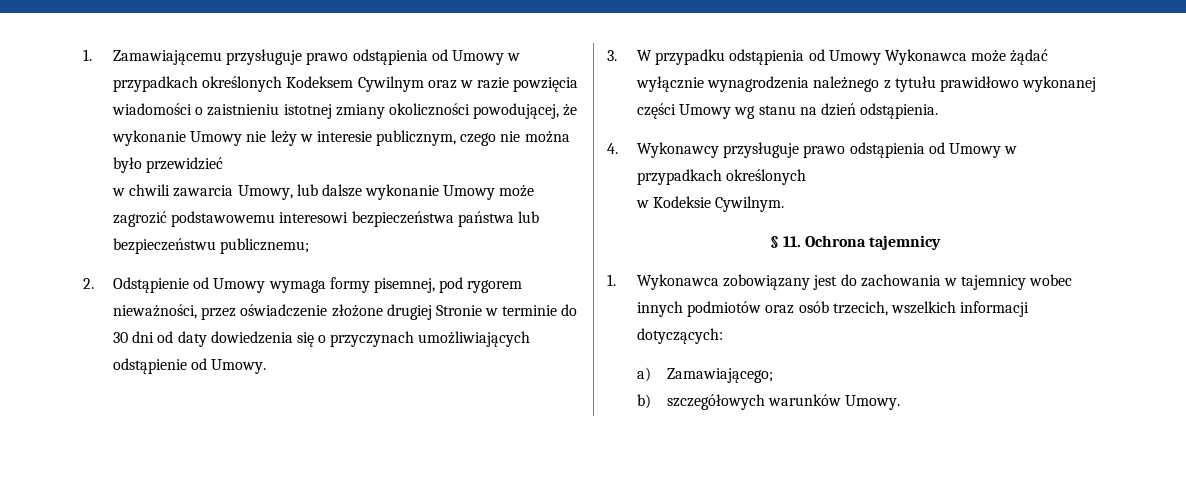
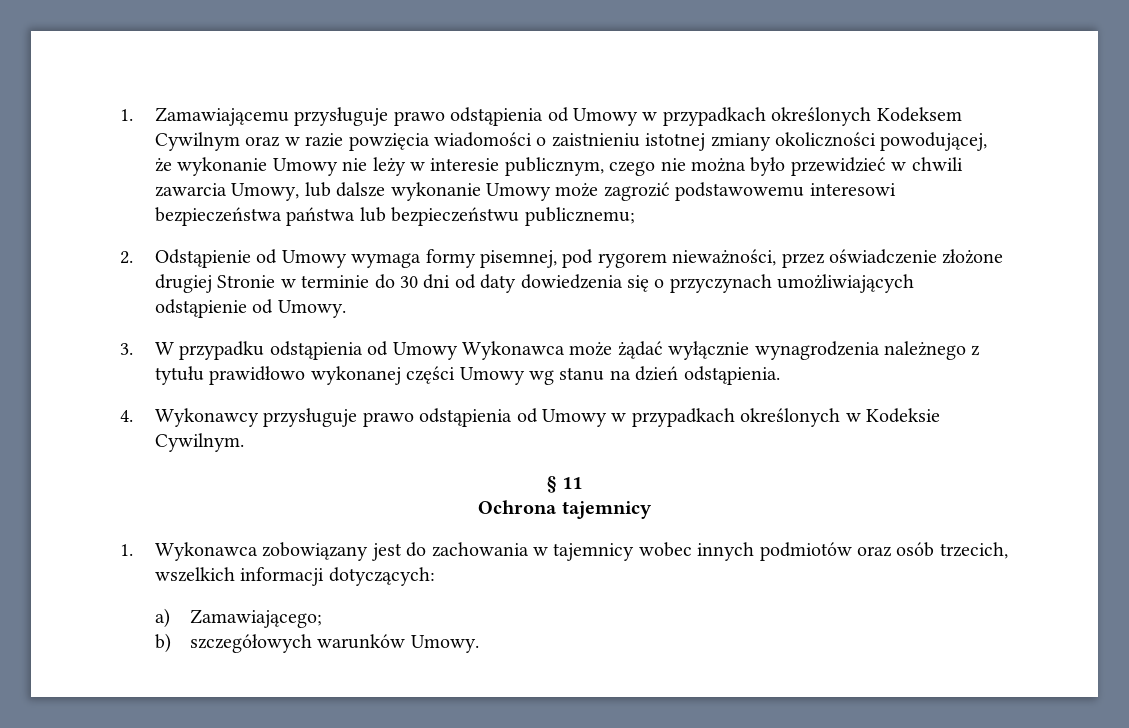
- 1. Zamawiającemu przysługuje prawo odstąpienia od Umowy w przypadkach określonych Kodeksem Cywilnym oraz w razie powzięcia wiadomości o zaistnieniu istotnej zmiany okoliczności powodującej, że wykonanie Umowy nie leży w interesie publicznym, czego nie można było przewidzieć
- w chwili zawarcia Umowy, lub dalsze wykonanie Umowy może zagrozić podstawowemu interesowi bezpieczeństwa państwa lub bezpieczeństwu publicznemu;
+ 1. Zamawiającemu przysługuje prawo odstąpienia od Umowy w przypadkach określonych Kodeksem Cywilnym oraz w razie powzięcia wiadomości o zaistnieniu istotnej zmiany okoliczności powodującej, że wykonanie Umowy nie leży w interesie publicznym, czego nie można było przewidzieć w chwili zawarcia Umowy, lub dalsze wykonanie Umowy może zagrozić podstawowemu interesowi bezpieczeństwa państwa lub bezpieczeństwu publicznemu;
- 4. Wykonawcy przysługuje prawo odstąpienia od Umowy w przypadkach określonych
- w Kodeksie Cywilnym.
+ 4. Wykonawcy przysługuje prawo odstąpienia od Umowy w przypadkach określonych w Kodeksie Cywilnym.
- § 11. Ochrona tajemnicy
+ § 11
+ Ochrona tajemnicy

